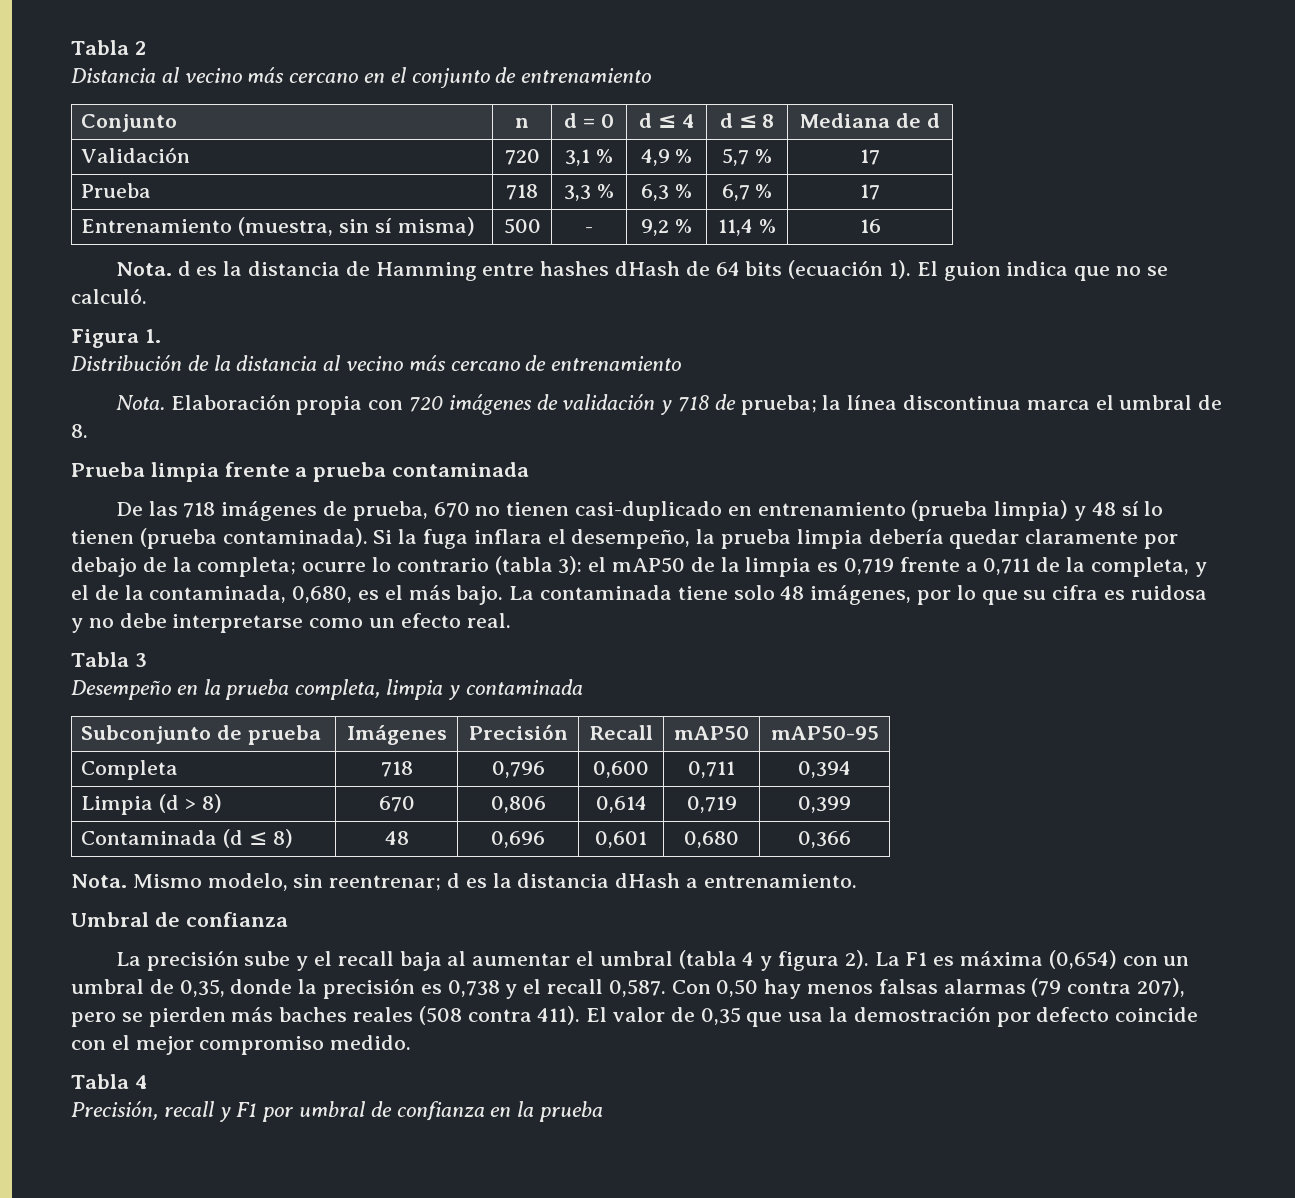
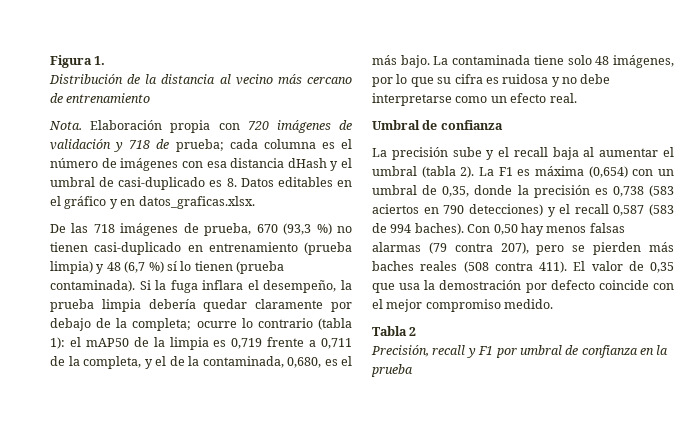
- Tabla 2
- Distancia al vecino más cercano en el conjunto de entrenamiento
- Conjunto | n | d = 0 | d ≤ 4 | d ≤ 8 | Mediana de d
- Validación | 720 | 3,1 % | 4,9 % | 5,7 % | 17
- Prueba | 718 | 3,3 % | 6,3 % | 6,7 % | 17
- Entrenamiento (muestra, sin sí misma) | 500 | - | 9,2 % | 11,4 % | 16
- Nota. d es la distancia de Hamming entre hashes dHash de 64 bits (ecuación 1). El guion indica que no se calculó.
- Elaboración propia con 720 imágenes de validación y 718 de prueba; la línea discontinua marca el umbral de 8.
- Prueba limpia frente a prueba contaminada
+ Elaboración propia con 720 imágenes de validación y 718 de prueba; cada columna es el número de imágenes con esa distancia dHash y el umbral de casi-duplicado es 8. Datos editables en el gráfico y en datos_graficas.xlsx.
- De las 718 imágenes de prueba, 670 no tienen casi-duplicado en entrenamiento (prueba limpia) y 48 sí lo tienen (prueba contaminada).
+ De las 718 imágenes de prueba, 670 (93,3 %) no tienen casi-duplicado en entrenamiento (prueba limpia) y 48 (6,7 %) sí lo tienen (prueba contaminada).
- Si la fuga inflara el desempeño, la prueba limpia debería quedar claramente por debajo de la completa; ocurre lo contrario (tabla 3): el mAP50 de la limpia es 0,719 frente a 0,711 de la completa, y el de la contaminada, 0,680, es el más bajo.
+ Si la fuga inflara el desempeño, la prueba limpia debería quedar claramente por debajo de la completa; ocurre lo contrario (tabla 1): el mAP50 de la limpia es 0,719 frente a 0,711 de la completa, y el de la contaminada, 0,680, es el más bajo.
- Tabla 3
- Desempeño en la prueba completa, limpia y contaminada
- Subconjunto de prueba | Imágenes | Precisión | Recall | mAP50 | mAP50-95
- Completa | 718 | 0,796 | 0,600 | 0,711 | 0,394
- Limpia (d > 8) | 670 | 0,806 | 0,614 | 0,719 | 0,399
- Contaminada (d ≤ 8) | 48 | 0,696 | 0,601 | 0,680 | 0,366
- Nota. Mismo modelo, sin reentrenar; d es la distancia dHash a entrenamiento.
- La precisión sube y el recall baja al aumentar el umbral (tabla 4 y figura 2).
+ La precisión sube y el recall baja al aumentar el umbral (tabla 2).
- La F1 es máxima (0,654) con un umbral de 0,35, donde la precisión es 0,738 y el recall 0,587.
+ La F1 es máxima (0,654) con un umbral de 0,35, donde la precisión es 0,738 (583 aciertos en 790 detecciones) y el recall 0,587 (583 de 994 baches).
- Tabla 4
+ Tabla 2

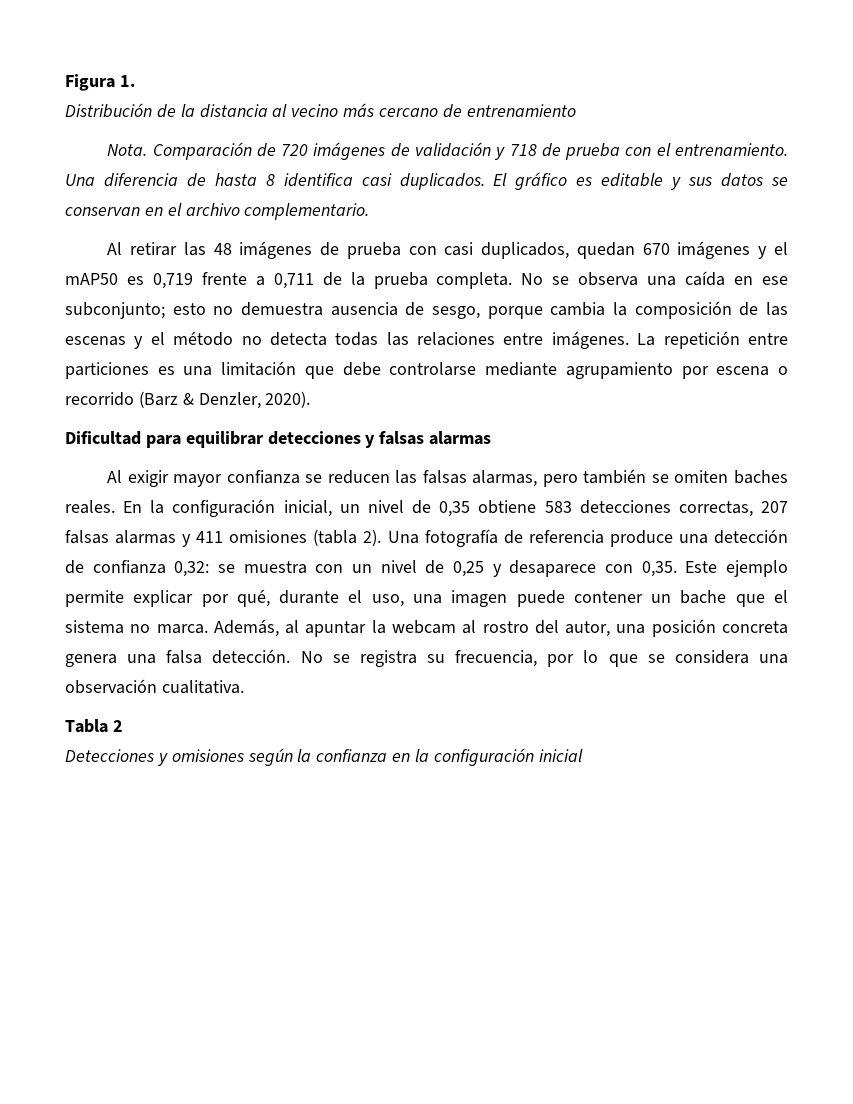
- Elaboración propia con 720 imágenes de validación y 718 de prueba; cada columna es el número de imágenes con esa distancia dHash y el umbral de casi-duplicado es 8. Datos editables en el gráfico y en datos_graficas.xlsx.
- De las 718 imágenes de prueba, 670 (93,3 %) no tienen casi-duplicado en entrenamiento (prueba limpia) y 48 (6,7 %) sí lo tienen (prueba contaminada). Si la fuga inflara el desempeño, la prueba limpia debería quedar claramente por debajo de la completa; ocurre lo contrario (tabla 1): el mAP50 de la limpia es 0,719 frente a 0,711 de la completa, y el de la contaminada, 0,680, es el más bajo. La contaminada tiene solo 48 imágenes, por lo que su cifra es ruidosa y no debe interpretarse como un efecto real.
- Umbral de confianza
- La precisión sube y el recall baja al aumentar el umbral (tabla 2). La F1 es máxima (0,654) con un umbral de 0,35, donde la precisión es 0,738 (583 aciertos en 790 detecciones) y el recall 0,587 (583 de 994 baches). Con 0,50 hay menos falsas alarmas (79 contra 207), pero se pierden más baches reales (508 contra 411). El valor de 0,35 que usa la demostración por defecto coincide con el mejor compromiso medido.
+ Comparación de 720 imágenes de validación y 718 de prueba con el entrenamiento. Una diferencia de hasta 8 identifica casi duplicados. El gráfico es editable y sus datos se conservan en el archivo complementario.
+ Al retirar las 48 imágenes de prueba con casi duplicados, quedan 670 imágenes y el mAP50 es 0,719 frente a 0,711 de la prueba completa. No se observa una caída en ese subconjunto; esto no demuestra ausencia de sesgo, porque cambia la composición de las escenas y el método no detecta todas las relaciones entre imágenes. La repetición entre particiones es una limitación que debe controlarse mediante agrupamiento por escena o recorrido (Barz & Denzler, 2020).
+ Dificultad para equilibrar detecciones y falsas alarmas
+ Al exigir mayor confianza se reducen las falsas alarmas, pero también se omiten baches reales. En la configuración inicial, un nivel de 0,35 obtiene 583 detecciones correctas, 207 falsas alarmas y 411 omisiones (tabla 2). Una fotografía de referencia produce una detección de confianza 0,32: se muestra con un nivel de 0,25 y desaparece con 0,35. Este ejemplo permite explicar por qué, durante el uso, una imagen puede contener un bache que el sistema no marca. Además, al apuntar la webcam al rostro del autor, una posición concreta genera una falsa detección. No se registra su frecuencia, por lo que se considera una observación cualitativa.
  Tabla 2
- Precisión, recall y F1 por umbral de confianza en la prueba
+ Detecciones y omisiones según la confianza en la configuración inicial

